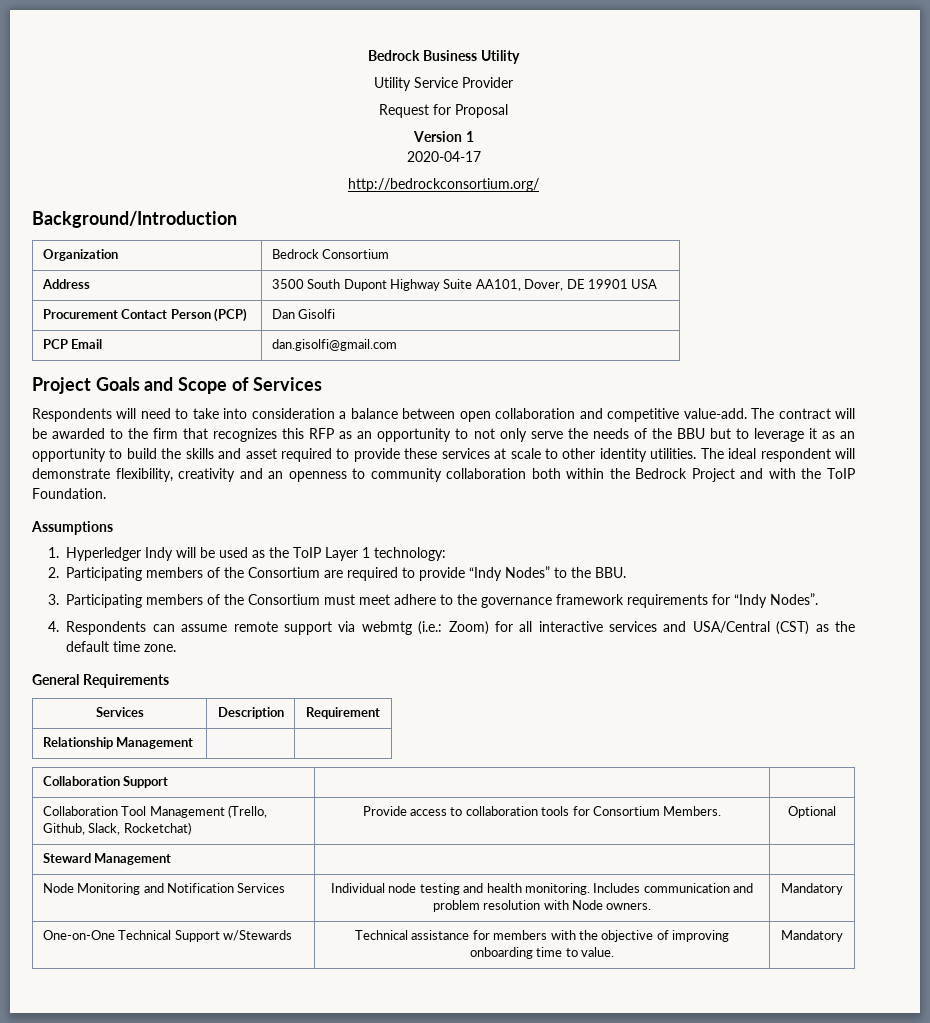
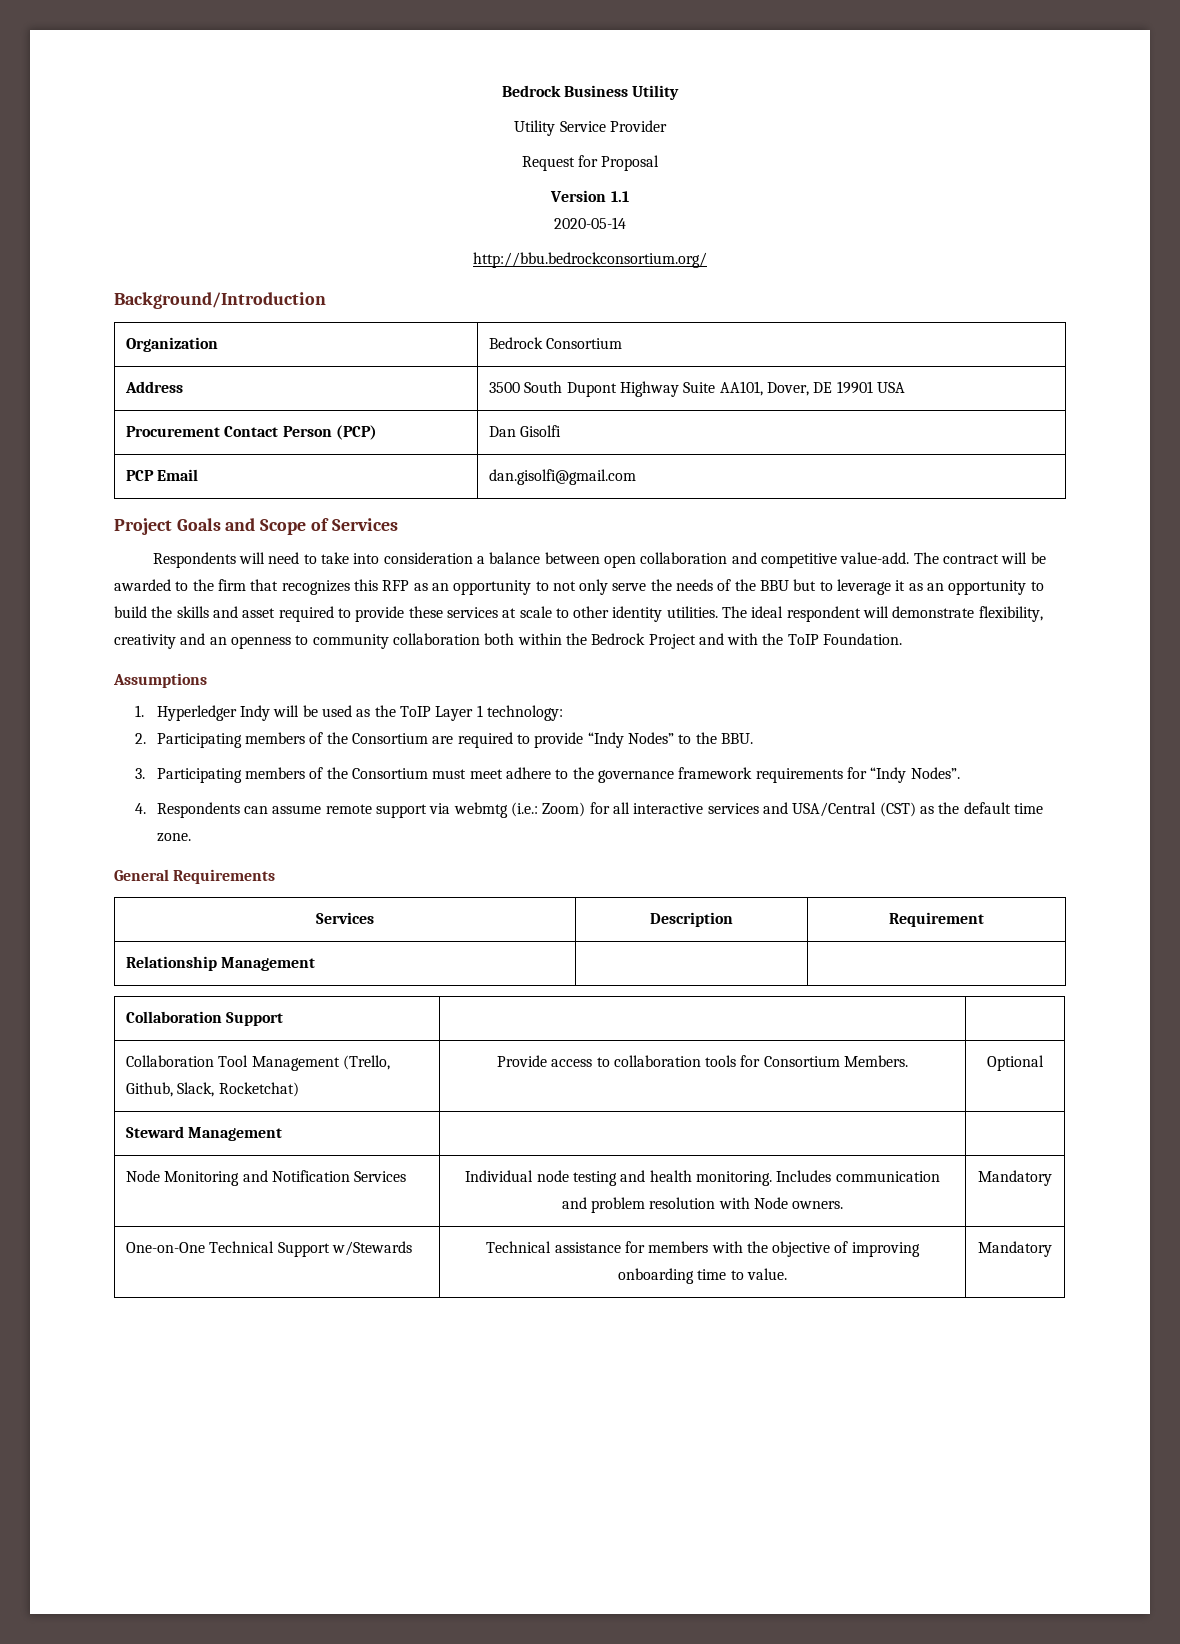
- Version 1
- 2020-04-17
- http://bedrockconsortium.org/
+ Version 1.1
+ 2020-05-14
+ http://bbu.bedrockconsortium.org/

